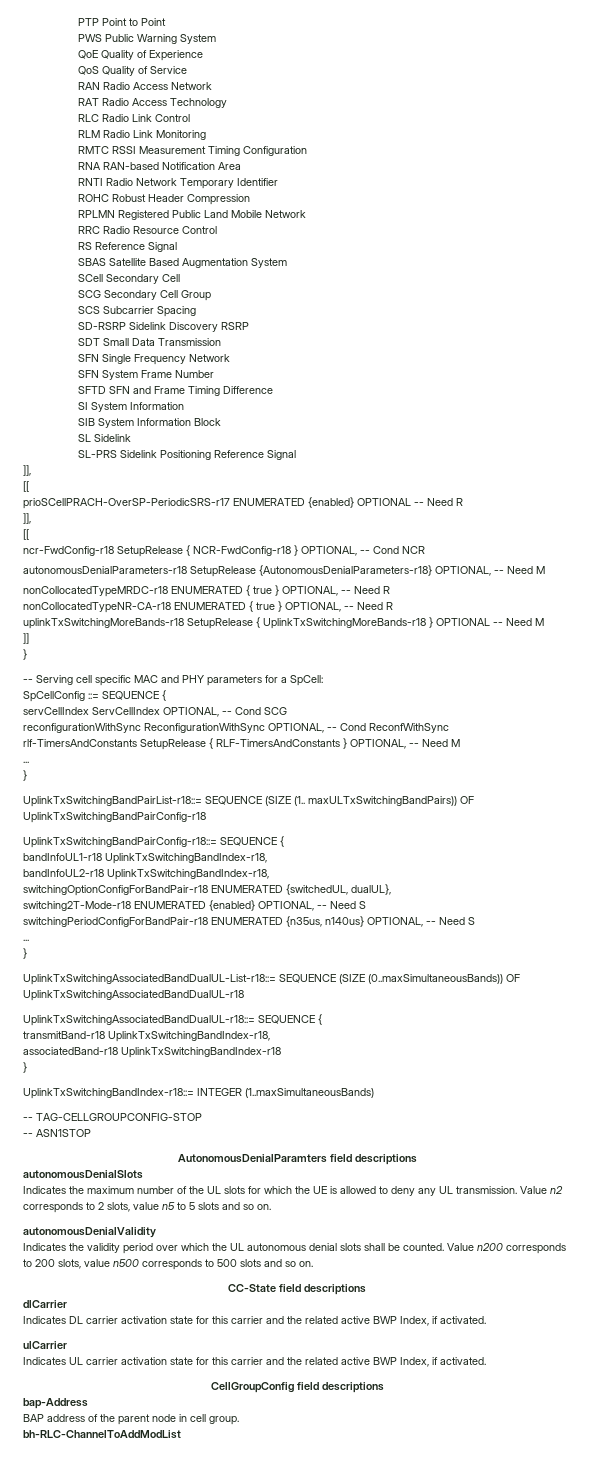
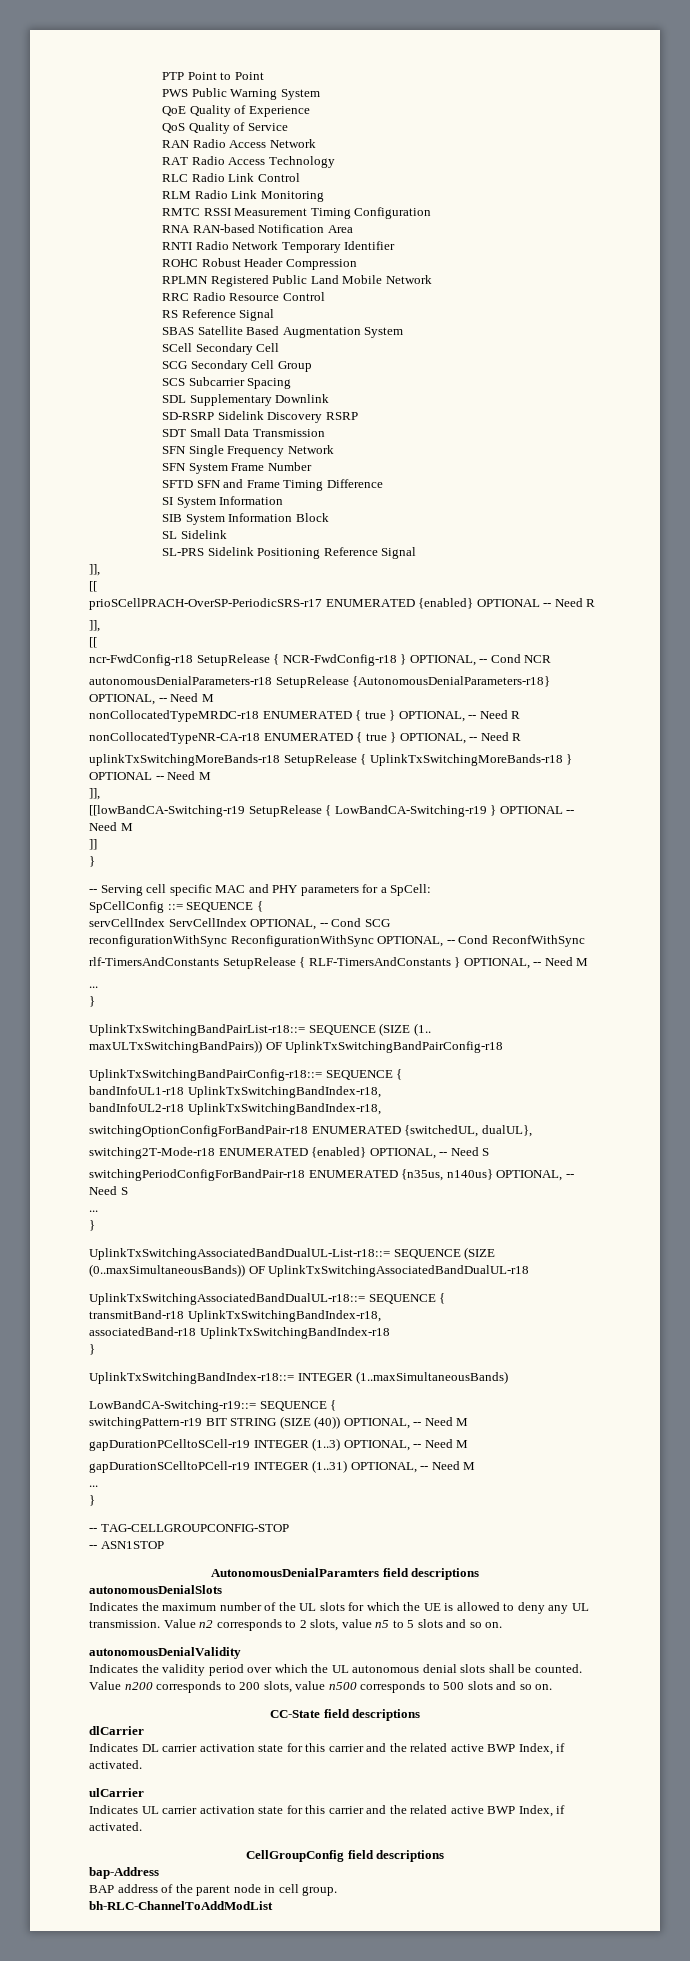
+ SDL Supplementary Downlink
  uplinkTxSwitchingMoreBands-r18 SetupRelease { UplinkTxSwitchingMoreBands-r18 } OPTIONAL -- Need M
+ ]],
+ [[lowBandCA-Switching-r19 SetupRelease { LowBandCA-Switching-r19 } OPTIONAL -- Need M
+ LowBandCA-Switching-r19::= SEQUENCE {
+ switchingPattern-r19 BIT STRING (SIZE (40)) OPTIONAL, -- Need M
+ gapDurationPCelltoSCell-r19 INTEGER (1..3) OPTIONAL, -- Need M
+ gapDurationSCelltoPCell-r19 INTEGER (1..31) OPTIONAL, -- Need M
+ ...
+ }

